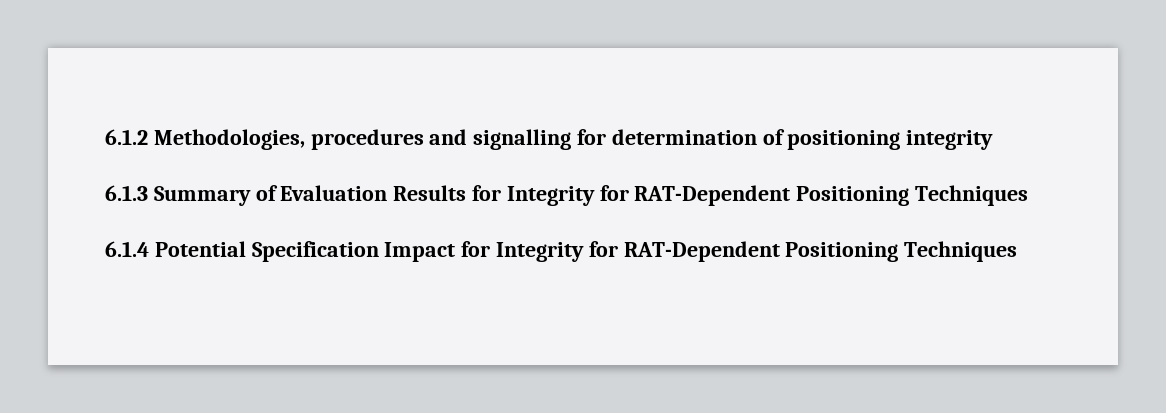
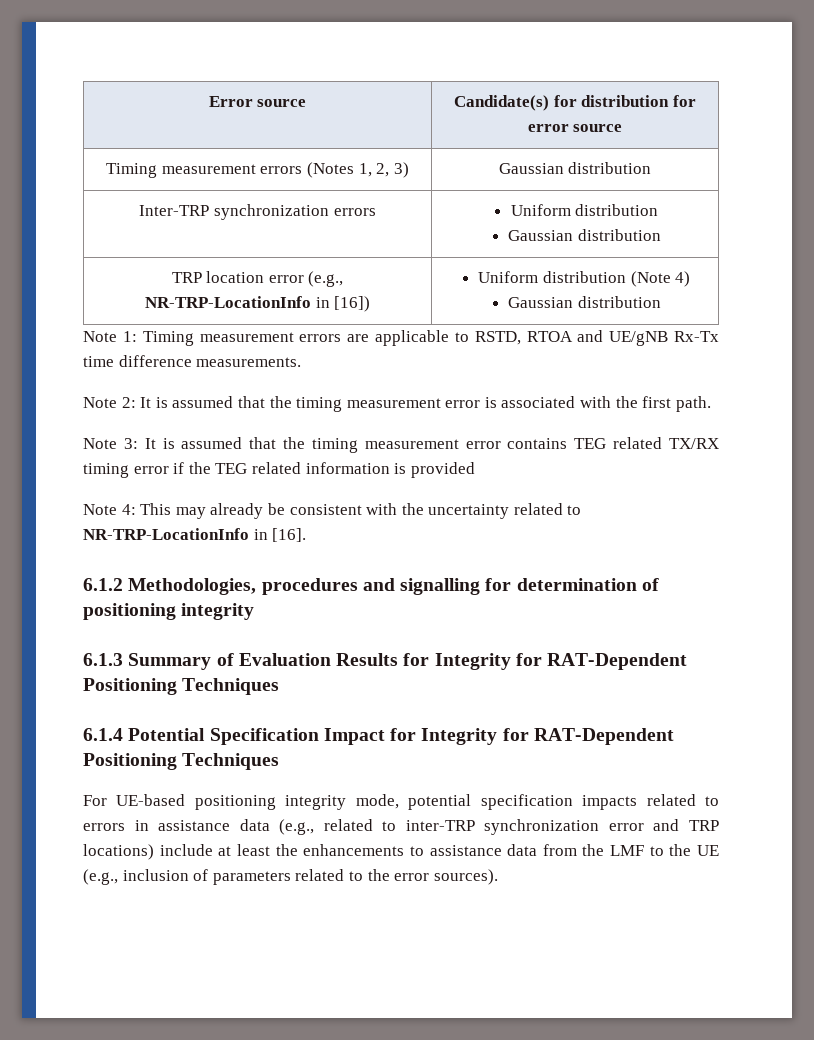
+ Error source | Candidate(s) for distribution for error source
+ Timing measurement errors (Notes 1, 2, 3) | Gaussian distribution
+ Inter-TRP synchronization errors | Uniform distribution
+ Gaussian distribution
+ TRP location error (e.g., NR-TRP-LocationInfo in [16]) | Uniform distribution (Note 4)
+ Gaussian distribution
+ Note 1: Timing measurement errors are applicable to RSTD, RTOA and UE/gNB Rx-Tx time difference measurements.
+ Note 2: It is assumed that the timing measurement error is associated with the first path.
+ Note 3: It is assumed that the timing measurement error contains TEG related TX/RX timing error if the TEG related information is provided
+ Note 4: This may already be consistent with the uncertainty related to NR-TRP-LocationInfo in [16].
+ For UE-based positioning integrity mode, potential specification impacts related to errors in assistance data (e.g., related to inter-TRP synchronization error and TRP locations) include at least the enhancements to assistance data from the LMF to the UE (e.g., inclusion of parameters related to the error sources).

